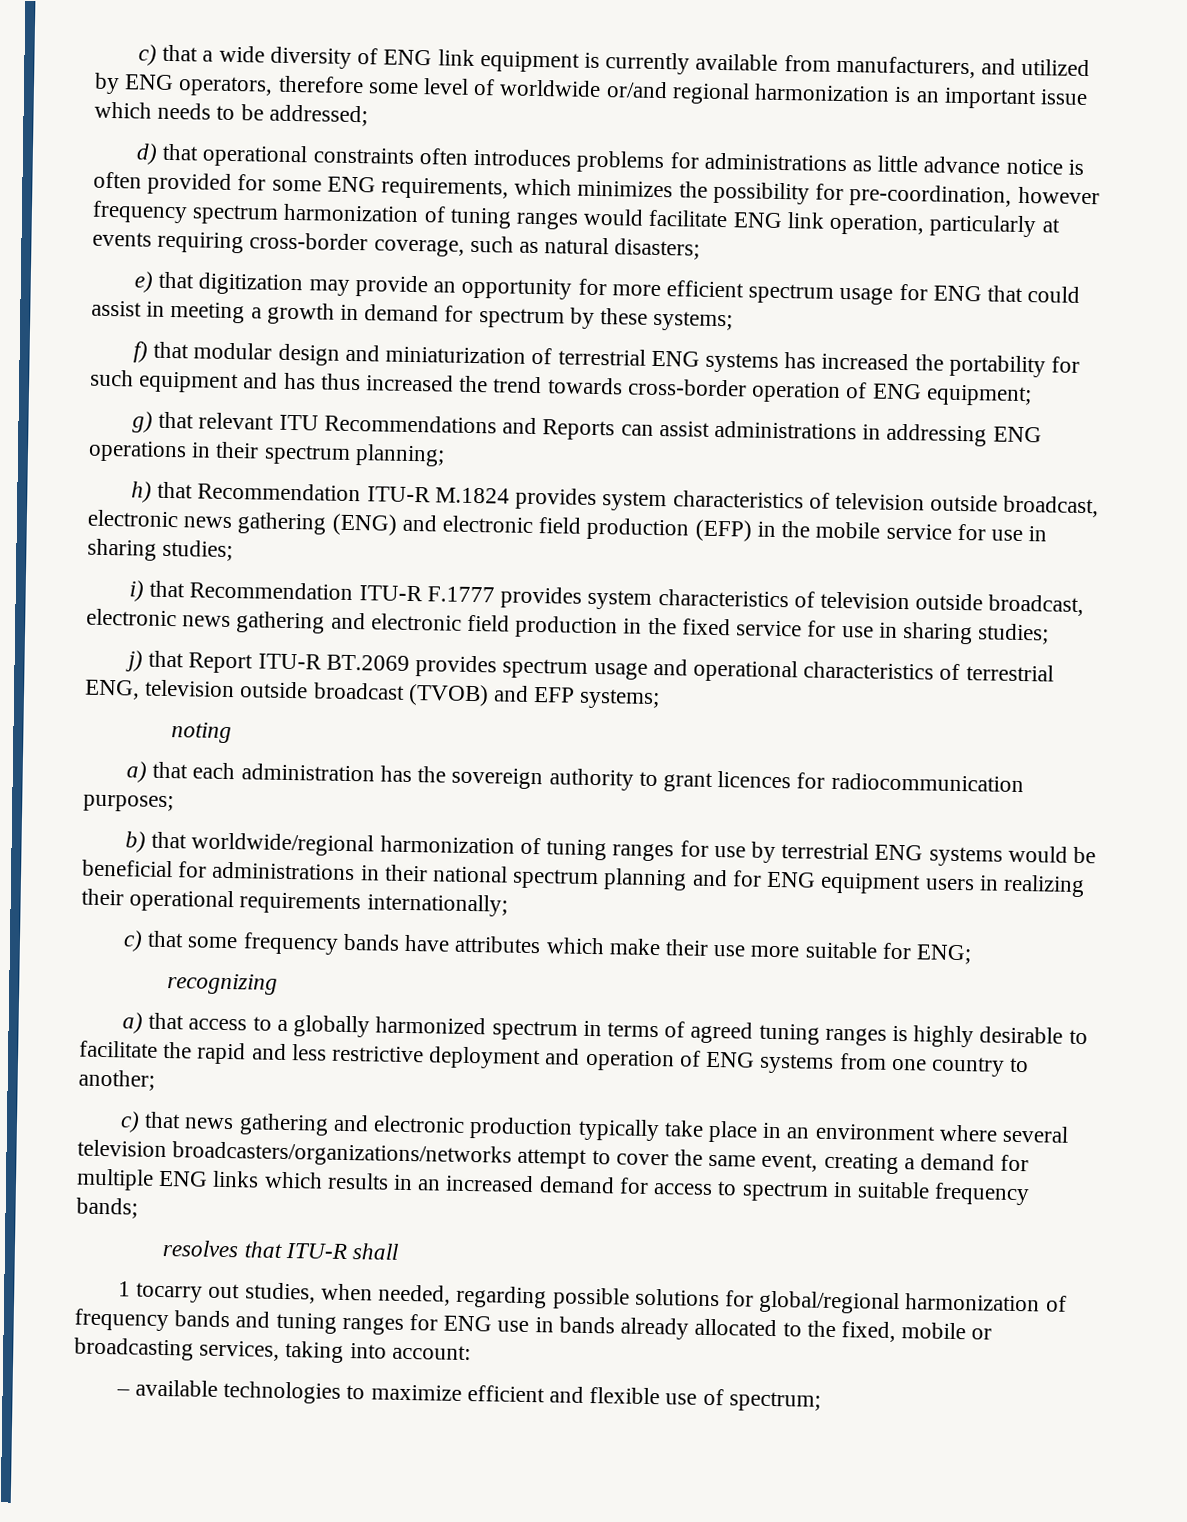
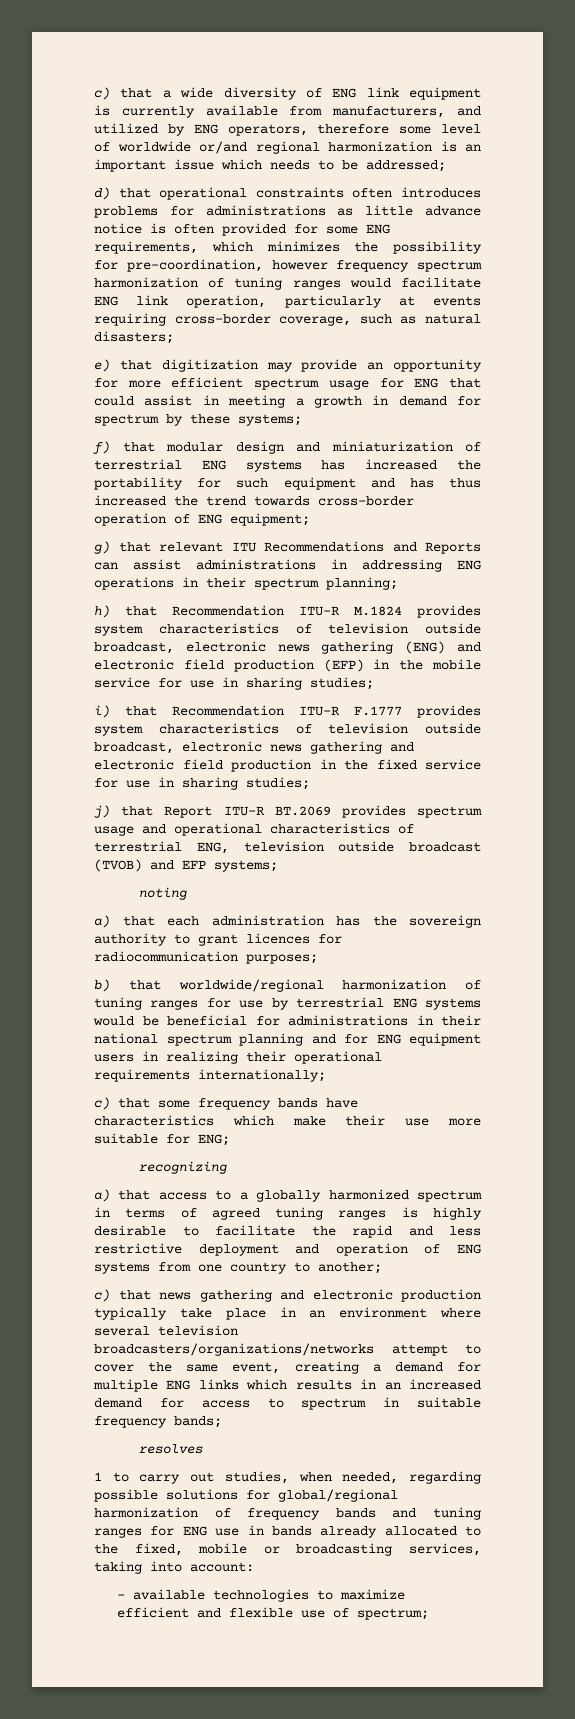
- c) that some frequency bands have attributes which make their use more suitable for ENG;
+ c) that some frequency bands have characteristics which make their use more suitable for ENG;
- resolves that ITU-R shall
+ resolves
- 1 tocarry out studies, when needed, regarding possible solutions for global/regional harmonization of frequency bands and tuning ranges for ENG use in bands already allocated to the fixed, mobile or broadcasting services, taking into account:
+ 1 to carry out studies, when needed, regarding possible solutions for global/regional harmonization of frequency bands and tuning ranges for ENG use in bands already allocated to the fixed, mobile or broadcasting services, taking into account:

